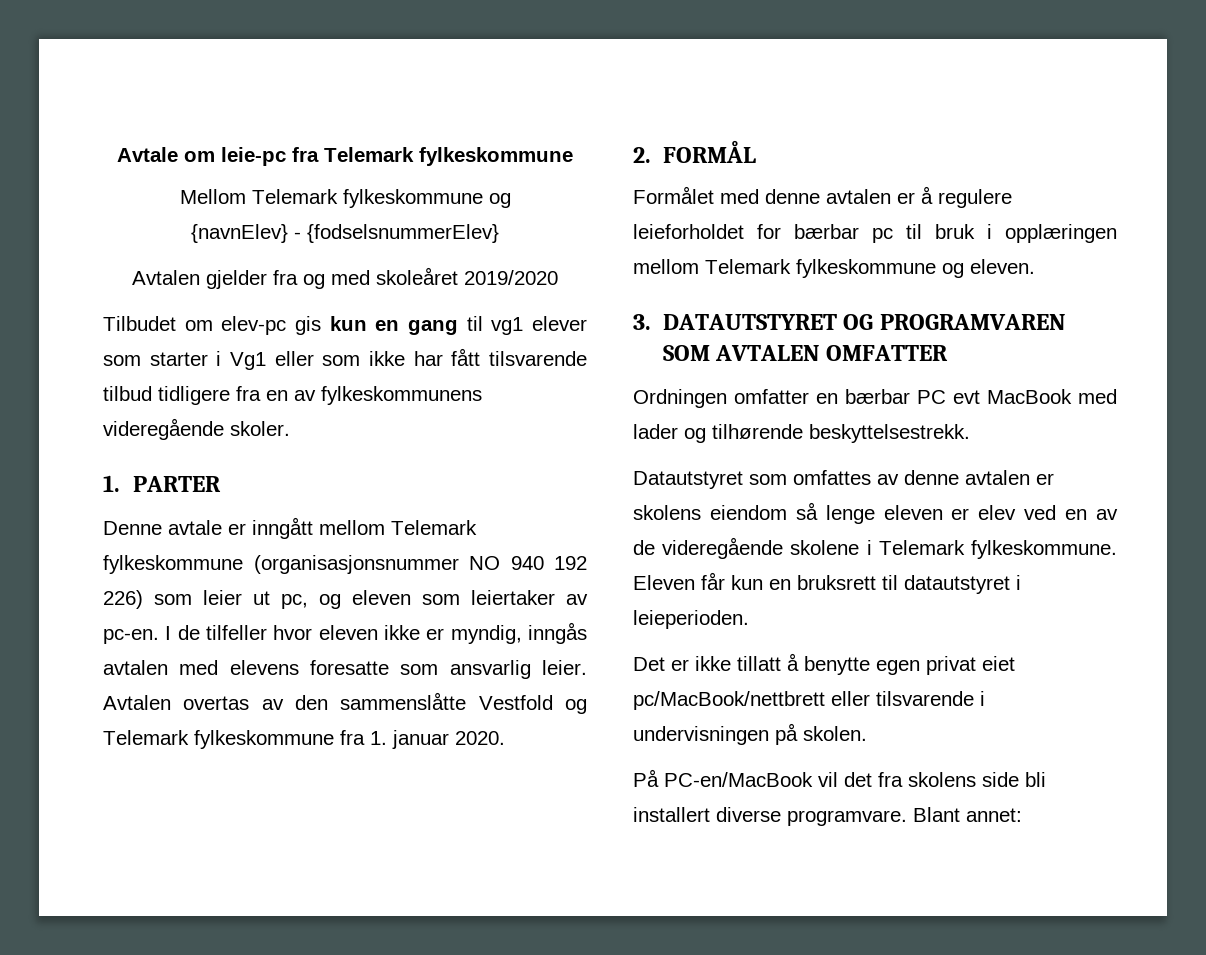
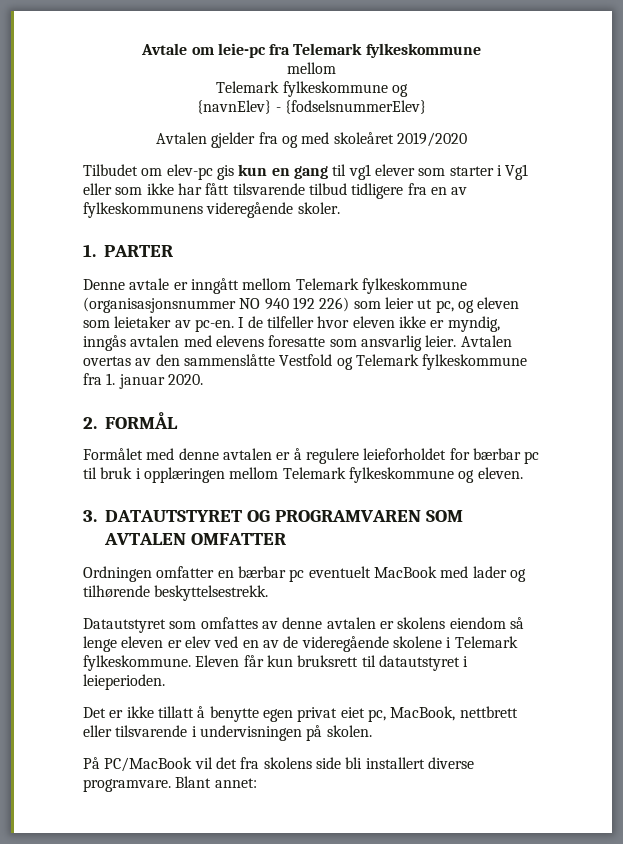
  Avtale om leie-pc fra Telemark fylkeskommune
- Mellom Telemark fylkeskommune og
+ mellom
+ Telemark fylkeskommune og
- Denne avtale er inngått mellom Telemark fylkeskommune (organisasjonsnummer NO 940 192 226) som leier ut pc, og eleven som leiertaker av pc-en.
+ Denne avtale er inngått mellom Telemark fylkeskommune (organisasjonsnummer NO 940 192 226) som leier ut pc, og eleven som leietaker av pc-en.
- Ordningen omfatter en bærbar PC evt MacBook med lader og tilhørende beskyttelsestrekk.
+ Ordningen omfatter en bærbar pc eventuelt MacBook med lader og tilhørende beskyttelsestrekk.
- Eleven får kun en bruksrett til datautstyret i leieperioden.
+ Eleven får kun bruksrett til datautstyret i leieperioden.
- Det er ikke tillatt å benytte egen privat eiet pc/MacBook/nettbrett eller tilsvarende i undervisningen på skolen.
+ Det er ikke tillatt å benytte egen privat eiet pc, MacBook, nettbrett eller tilsvarende i undervisningen på skolen.
- På PC-en/MacBook vil det fra skolens side bli installert diverse programvare.
+ På PC/MacBook vil det fra skolens side bli installert diverse programvare.

